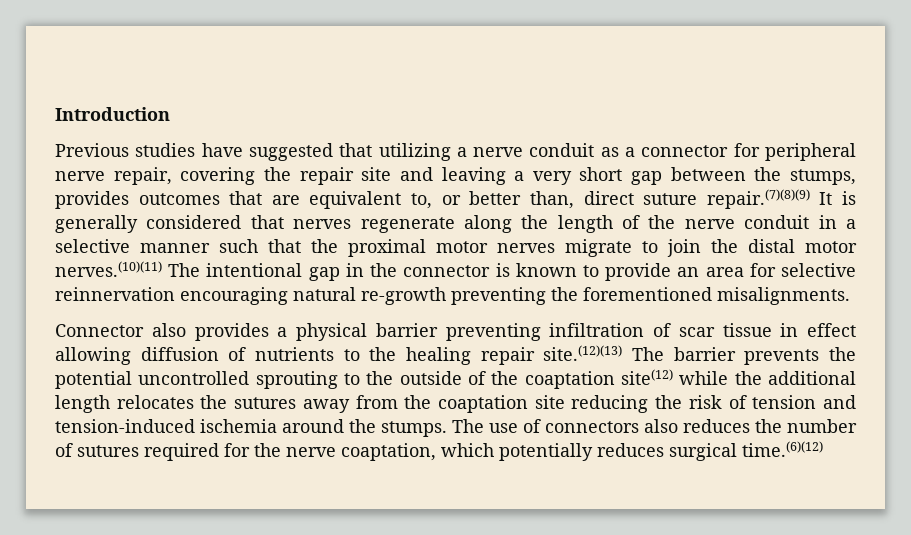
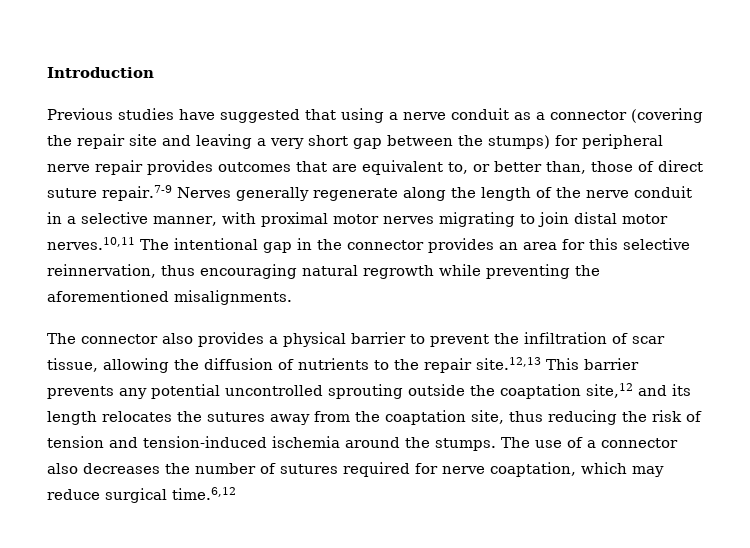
- Previous studies have suggested that utilizing a nerve conduit as a connector for peripheral nerve repair, covering the repair site and leaving a very short gap between the stumps, provides outcomes that are equivalent to, or better than, direct suture repair.(7)(8)(9) It is generally considered that nerves regenerate along the length of the nerve conduit in a selective manner such that the proximal motor nerves migrate to join the distal motor nerves.(10)(11) The intentional gap in the connector is known to provide an area for selective reinnervation encouraging natural re-growth preventing the forementioned misalignments.
+ Previous studies have suggested that using a nerve conduit as a connector (covering the repair site and leaving a very short gap between the stumps) for peripheral nerve repair provides outcomes that are equivalent to, or better than, those of direct suture repair.7-9 Nerves generally regenerate along the length of the nerve conduit in a selective manner, with proximal motor nerves migrating to join distal motor nerves.10,11 The intentional gap in the connector provides an area for this selective reinnervation, thus encouraging natural regrowth while preventing the aforementioned misalignments.
- Connector also provides a physical barrier preventing infiltration of scar tissue in effect allowing diffusion of nutrients to the healing repair site.(12)(13) The barrier prevents the potential uncontrolled sprouting to the outside of the coaptation site(12) while the additional length relocates the sutures away from the coaptation site reducing the risk of tension and tension-induced ischemia around the stumps.
+ The connector also provides a physical barrier to prevent the infiltration of scar tissue, allowing the diffusion of nutrients to the repair site.12,13 This barrier prevents any potential uncontrolled sprouting outside the coaptation site,12 and its length relocates the sutures away from the coaptation site, thus reducing the risk of tension and tension-induced ischemia around the stumps.
- The use of connectors also reduces the number of sutures required for the nerve coaptation, which potentially reduces surgical time.(6)(12)
+ The use of a connector also decreases the number of sutures required for nerve coaptation, which may reduce surgical time.6,12

